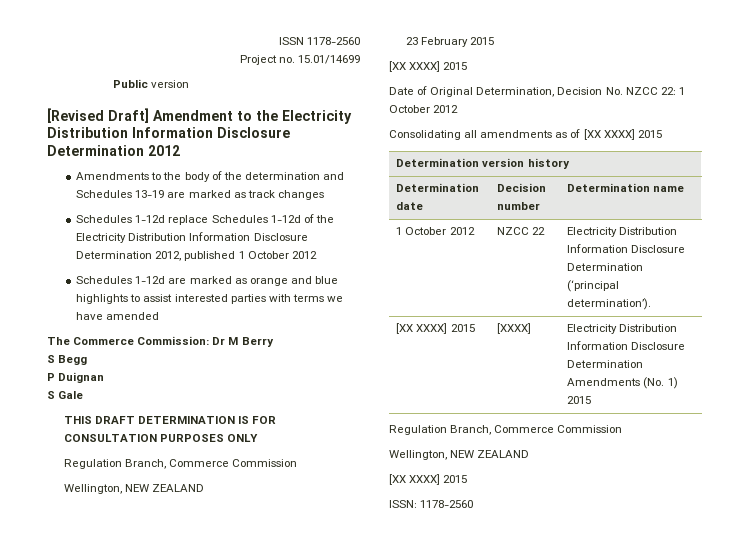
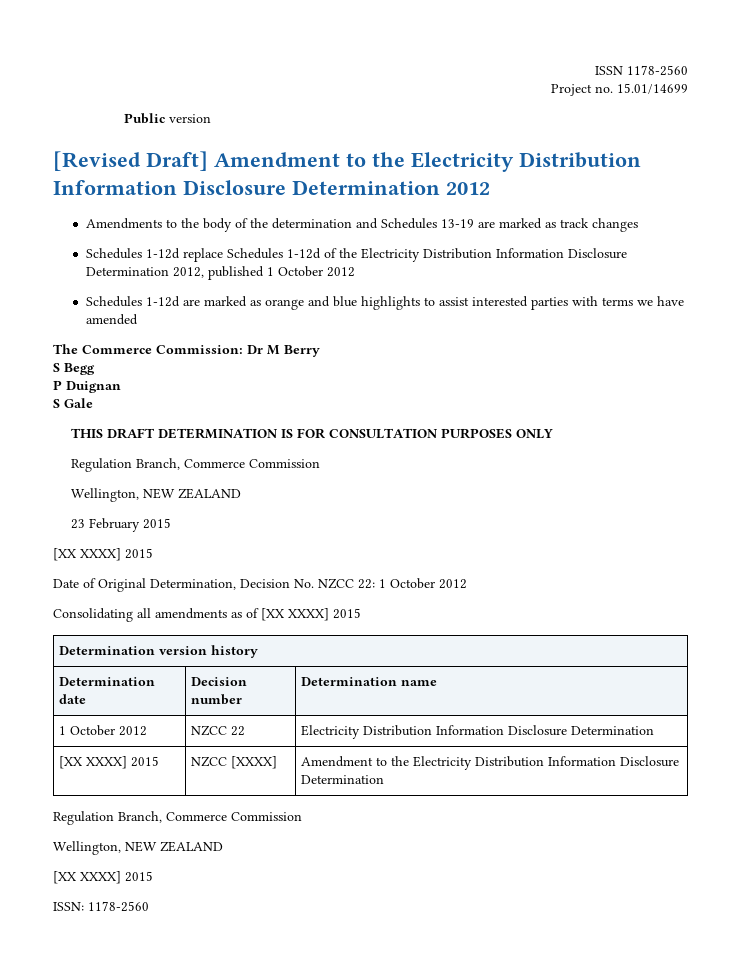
- 1 October 2012 | NZCC 22 | Electricity Distribution Information Disclosure Determination (‘principal determination’).
+ 1 October 2012 | NZCC 22 | Electricity Distribution Information Disclosure Determination
- [XX XXXX] 2015 | [XXXX] | Electricity Distribution Information Disclosure Determination Amendments (No. 1) 2015
+ [XX XXXX] 2015 | NZCC [XXXX] | Amendment to the Electricity Distribution Information Disclosure Determination

